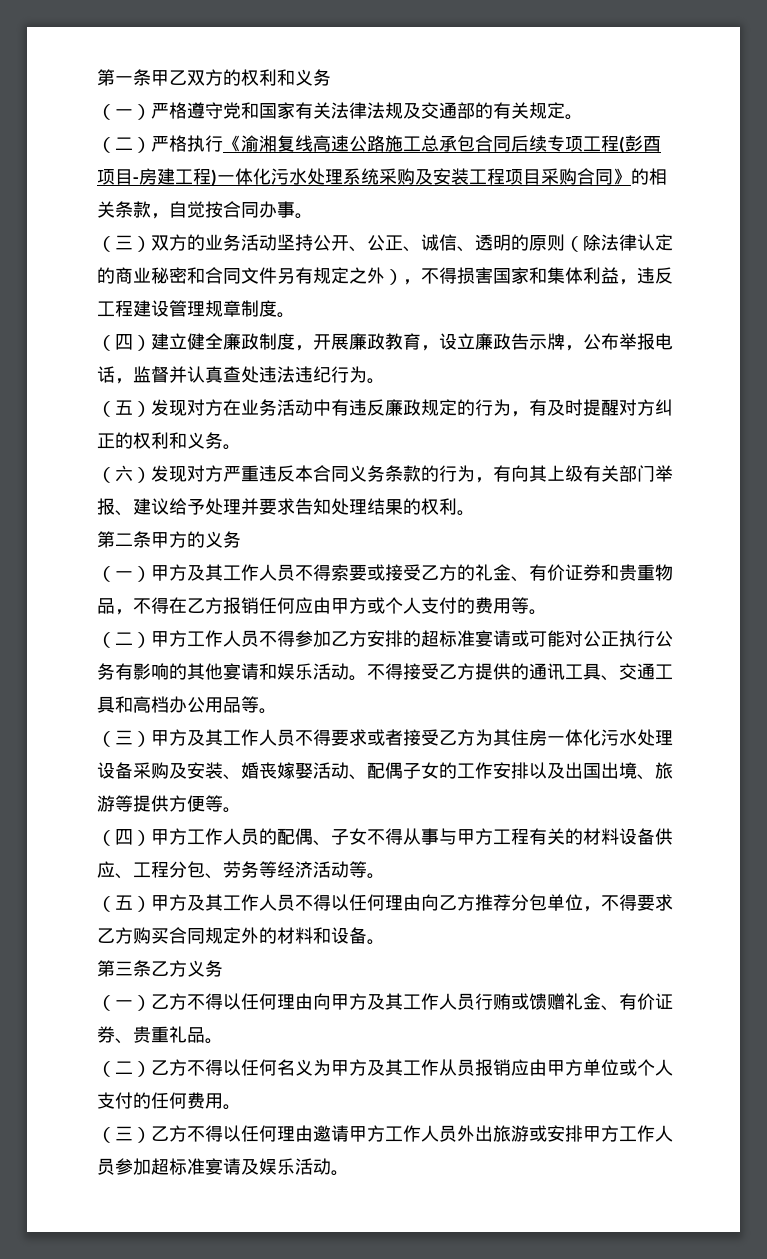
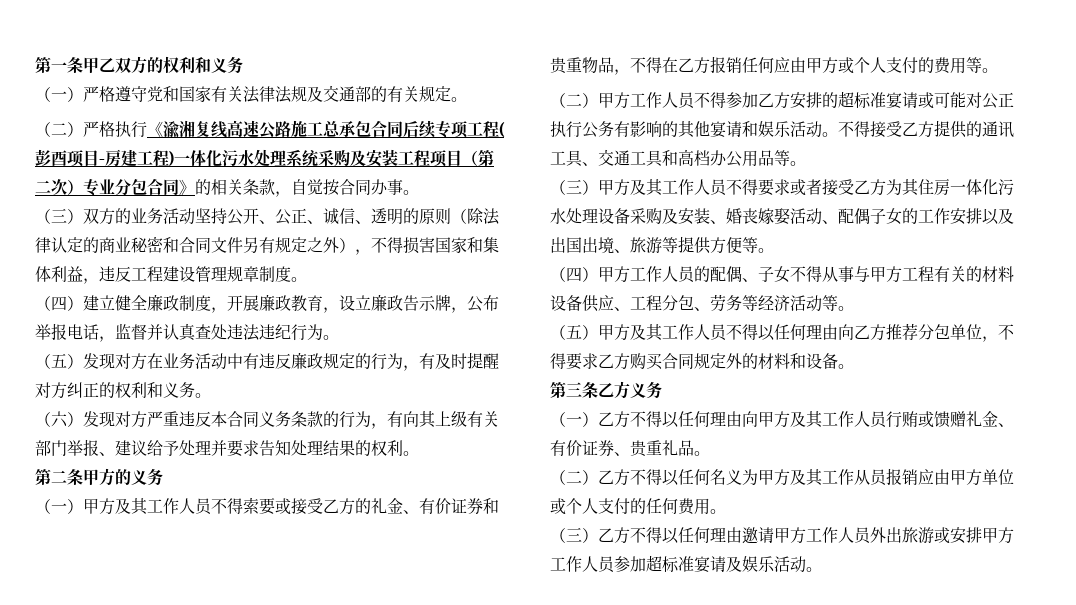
- （二）严格执行《渝湘复线高速公路施工总承包合同后续专项工程(彭酉项目-房建工程)一体化污水处理系统采购及安装工程项目采购合同》的相关条款，自觉按合同办事。
+ （二）严格执行《渝湘复线高速公路施工总承包合同后续专项工程(彭酉项目-房建工程)一体化污水处理系统采购及安装工程项目（第二次）专业分包合同》的相关条款，自觉按合同办事。

